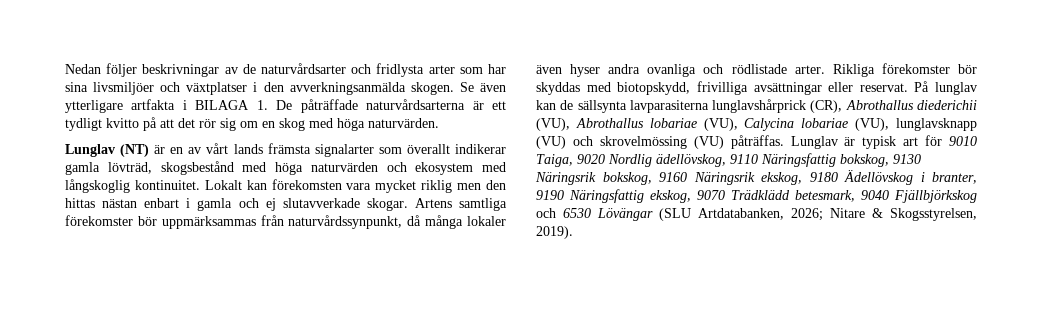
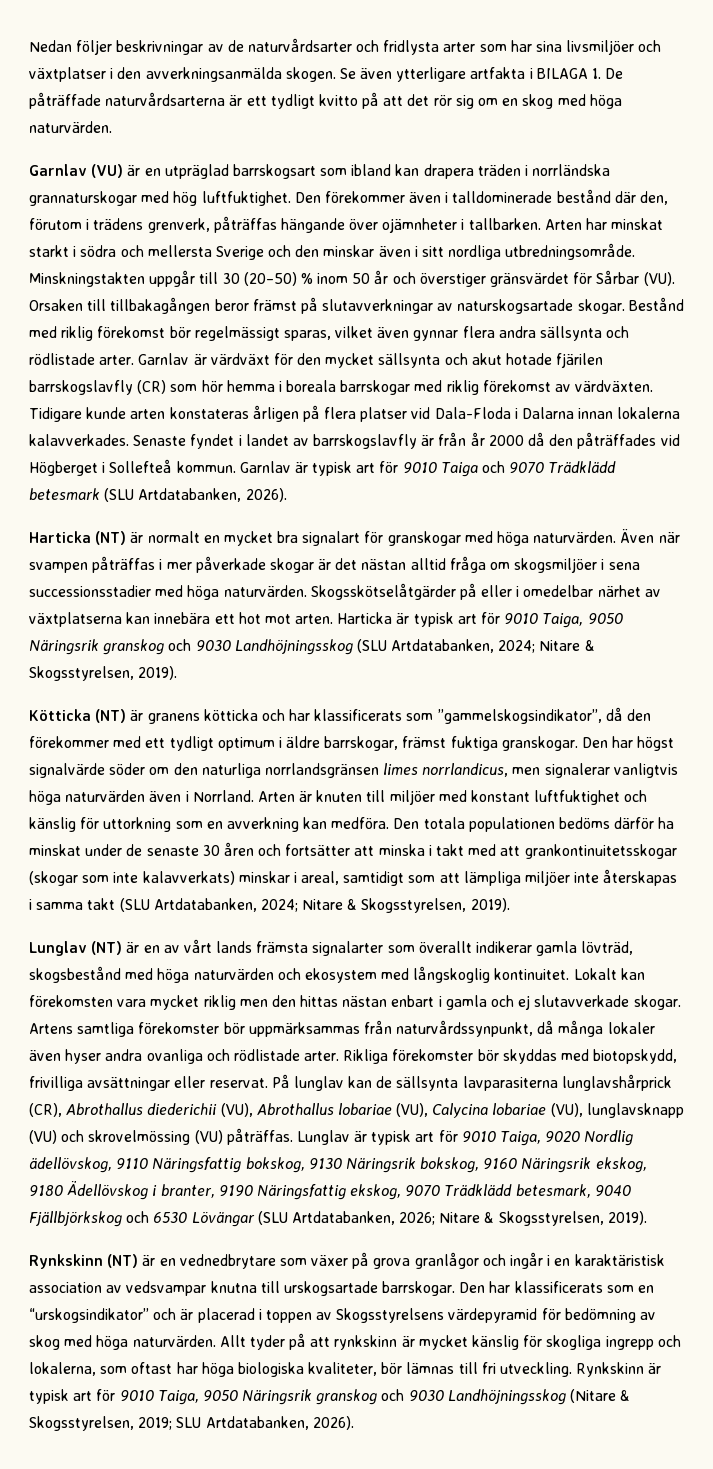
+ Garnlav (VU) är en utpräglad barrskogsart som ibland kan drapera träden i norrländska grannaturskogar med hög luftfuktighet. Den förekommer även i talldominerade bestånd där den, förutom i trädens grenverk, påträffas hängande över ojämnheter i tallbarken. Arten har minskat starkt i södra och mellersta Sverige och den minskar även i sitt nordliga utbredningsområde. Minskningstakten uppgår till 30 (20–50) % inom 50 år och överstiger gränsvärdet för Sårbar (VU). Orsaken till tillbakagången beror främst på slutavverkningar av naturskogsartade skogar. Bestånd med riklig förekomst bör regelmässigt sparas, vilket även gynnar flera andra sällsynta och rödlistade arter. Garnlav är värdväxt för den mycket sällsynta och akut hotade fjärilen barrskogslavfly (CR) som hör hemma i boreala barrskogar med riklig förekomst av värdväxten. Tidigare kunde arten konstateras årligen på flera platser vid Dala-Floda i Dalarna innan lokalerna kalavverkades. Senaste fyndet i landet av barrskogslavfly är från år 2000 då den påträffades vid Högberget i Sollefteå kommun. Garnlav är typisk art för 9010 Taiga och 9070 Trädklädd betesmark (SLU Artdatabanken, 2026).
+ Harticka (NT) är normalt en mycket bra signalart för granskogar med höga naturvärden. Även när svampen påträffas i mer påverkade skogar är det nästan alltid fråga om skogsmiljöer i sena successionsstadier med höga naturvärden. Skogsskötselåtgärder på eller i omedelbar närhet av växtplatserna kan innebära ett hot mot arten. Harticka är typisk art för 9010 Taiga, 9050 Näringsrik granskog och 9030 Landhöjningsskog (SLU Artdatabanken, 2024; Nitare & Skogsstyrelsen, 2019).
+ Kötticka (NT) är granens kötticka och har klassificerats som ”gammelskogsindikator”, då den förekommer med ett tydligt optimum i äldre barrskogar, främst fuktiga granskogar. Den har högst signalvärde söder om den naturliga norrlandsgränsen limes norrlandicus, men signalerar vanligtvis höga naturvärden även i Norrland. Arten är knuten till miljöer med konstant luftfuktighet och känslig för uttorkning som en avverkning kan medföra. Den totala populationen bedöms därför ha minskat under de senaste 30 åren och fortsätter att minska i takt med att grankontinuitetsskogar (skogar som inte kalavverkats) minskar i areal, samtidigt som att lämpliga miljöer inte återskapas i samma takt (SLU Artdatabanken, 2024; Nitare & Skogsstyrelsen, 2019).
+ Rynkskinn (NT) är en vednedbrytare som växer på grova granlågor och ingår i en karaktäristisk association av vedsvampar knutna till urskogsartade barrskogar. Den har klassificerats som en “urskogsindikator” och är placerad i toppen av Skogsstyrelsens värdepyramid för bedömning av skog med höga naturvärden. Allt tyder på att rynkskinn är mycket känslig för skogliga ingrepp och lokalerna, som oftast har höga biologiska kvaliteter, bör lämnas till fri utveckling. Rynkskinn är typisk art för 9010 Taiga, 9050 Näringsrik granskog och 9030 Landhöjningsskog (Nitare & Skogsstyrelsen, 2019; SLU Artdatabanken, 2026).

